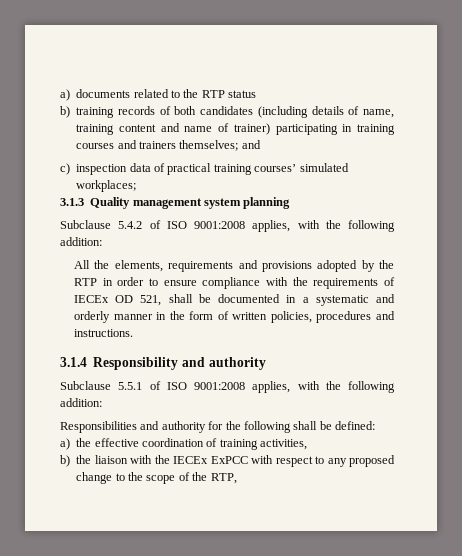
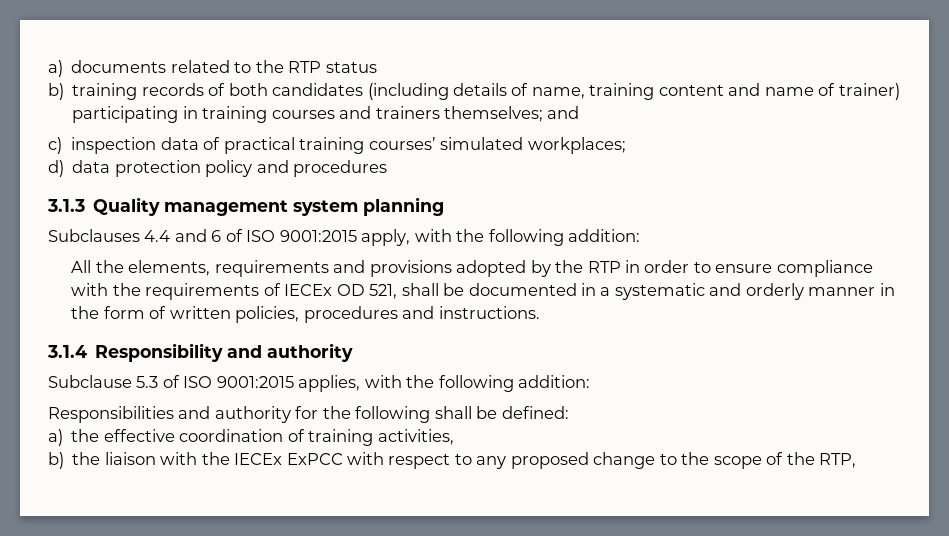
+ d) data protection policy and procedures
  3.1.3 Quality management system planning
- Subclause 5.4.2 of ISO 9001:2008 applies, with the following addition:
+ Subclauses 4.4 and 6 of ISO 9001:2015 apply, with the following addition:
- Subclause 5.5.1 of ISO 9001:2008 applies, with the following addition:
+ Subclause 5.3 of ISO 9001:2015 applies, with the following addition:

